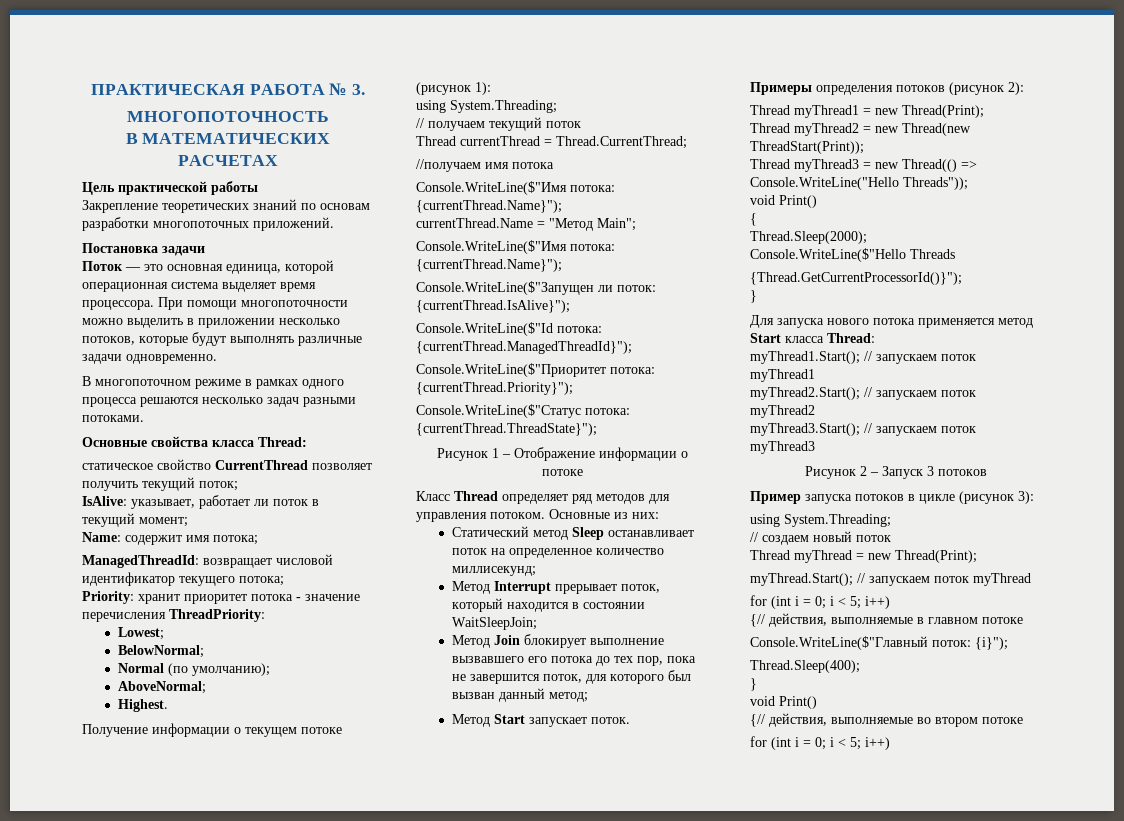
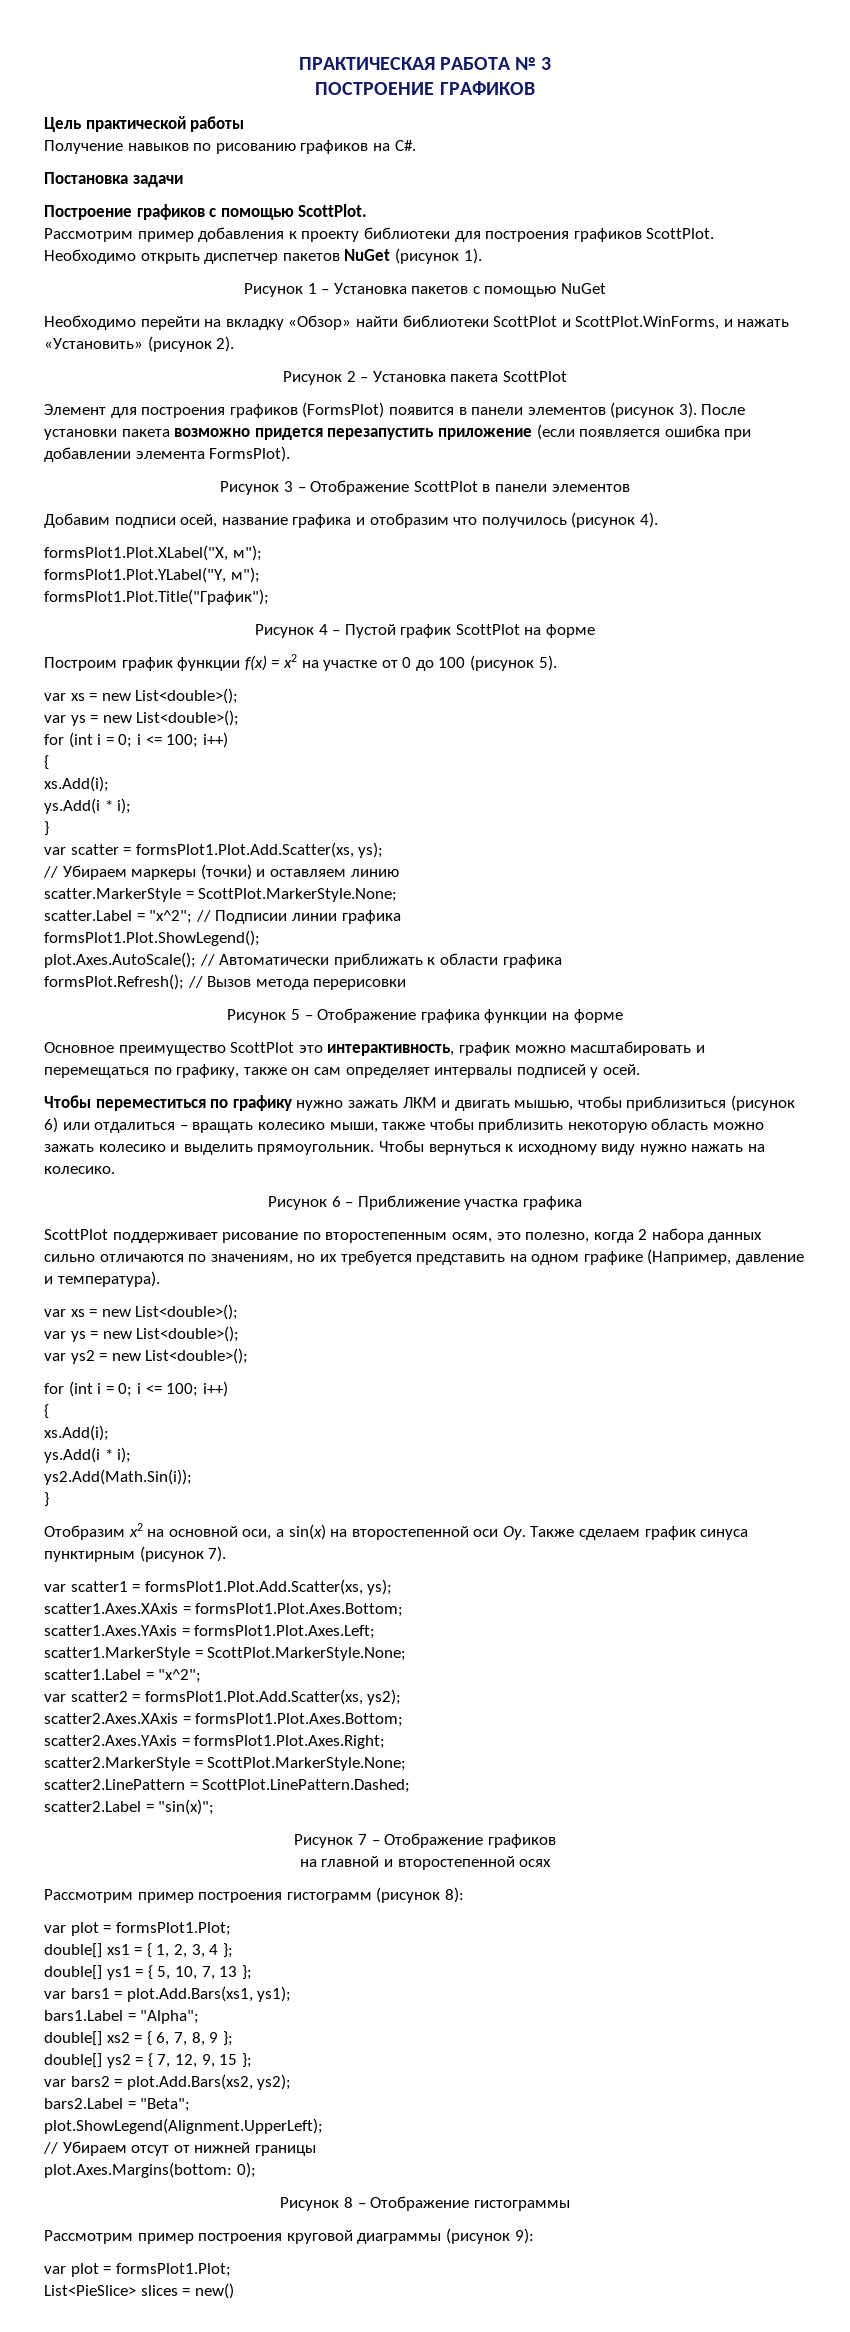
- ПРАКТИЧЕСКАЯ РАБОТА № 3.
- МНОГОПОТОЧНОСТЬ
- В МАТЕМАТИЧЕСКИХ РАСЧЕТАХ
+ ПРАКТИЧЕСКАЯ РАБОТА № 3
+ ПОСТРОЕНИЕ ГРАФИКОВ
  Цель практической работы
- Закрепление теоретических знаний по основам разработки многопоточных приложений.
+ Получение навыков по рисованию графиков на C#.
  Постановка задачи
- Поток — это основная единица, которой операционная система выделяет время процессора. При помощи многопоточности можно выделить в приложении несколько потоков, которые будут выполнять различные задачи одновременно.
- В многопоточном режиме в рамках одного процесса решаются несколько задач разными потоками.
- Основные свойства класса Thread:
- статическое свойство CurrentThread позволяет получить текущий поток;
- IsAlive: указывает, работает ли поток в текущий момент;
- Name: содержит имя потока;
- ManagedThreadId: возвращает числовой идентификатор текущего потока;
- Priority: хранит приоритет потока - значение перечисления ThreadPriority:
- Lowest;
- BelowNormal;
- Normal (по умолчанию);
- AboveNormal;
- Highest.
- Получение информации о текущем потоке (рисунок 1):
- using System.Threading;
- // получаем текущий поток
- Thread currentThread = Thread.CurrentThread;
- //получаем имя потока
- Console.WriteLine($"Имя потока: {currentThread.Name}");
- currentThread.Name = "Метод Main";
- Console.WriteLine($"Имя потока: {currentThread.Name}");
- Console.WriteLine($"Запущен ли поток: {currentThread.IsAlive}");
- Console.WriteLine($"Id потока: {currentThread.ManagedThreadId}");
- Console.WriteLine($"Приоритет потока: {currentThread.Priority}");
- Console.WriteLine($"Статус потока: {currentThread.ThreadState}");
- Рисунок 1 – Отображение информации о потоке
- Класс Thread определяет ряд методов для управления потоком. Основные из них:
- Статический метод Sleep останавливает поток на определенное количество миллисекунд;
- Метод Interrupt прерывает поток, который находится в состоянии WaitSleepJoin;
- Метод Join блокирует выполнение вызвавшего его потока до тех пор, пока не завершится поток, для которого был вызван данный метод;
- Метод Start запускает поток.
- Примеры определения потоков (рисунок 2):
- Thread myThread1 = new Thread(Print);
- Thread myThread2 = new Thread(new ThreadStart(Print));
- Thread myThread3 = new Thread(() => Console.WriteLine("Hello Threads"));
- void Print()
+ Построение графиков с помощью ScottPlot.
+ Рассмотрим пример добавления к проекту библиотеки для построения графиков ScottPlot. Необходимо открыть диспетчер пакетов NuGet (рисунок 1).
+ Рисунок 1 – Установка пакетов с помощью NuGet
+ Необходимо перейти на вкладку «Обзор» найти библиотеки ScottPlot и ScottPlot.WinForms, и нажать «Установить» (рисунок 2).
+ Рисунок 2 – Установка пакета ScottPlot
+ Элемент для построения графиков (FormsPlot) появится в панели элементов (рисунок 3). После установки пакета возможно придется перезапустить приложение (если появляется ошибка при добавлении элемента FormsPlot).
+ Рисунок 3 – Отображение ScottPlot в панели элементов
+ Добавим подписи осей, название графика и отобразим что получилось (рисунок 4).
+ formsPlot1.Plot.XLabel("X, м");
+ formsPlot1.Plot.YLabel("Y, м");
+ formsPlot1.Plot.Title("График");
+ Рисунок 4 – Пустой график ScottPlot на форме
+ Построим график функции f(x) = x2 на участке от 0 до 100 (рисунок 5).
+ var xs = new List<double>();
+ var ys = new List<double>();
+ for (int i = 0; i <= 100; i++)
  {
- Thread.Sleep(2000);
- Console.WriteLine($"Hello Threads
- {Thread.GetCurrentProcessorId()}");
+ xs.Add(i);
+ ys.Add(i * i);
  }
- Для запуска нового потока применяется метод Start класса Thread:
- myThread1.Start(); // запускаем поток myThread1
- myThread2.Start(); // запускаем поток myThread2
- myThread3.Start(); // запускаем поток myThread3
- Рисунок 2 – Запуск 3 потоков
- Пример запуска потоков в цикле (рисунок 3):
- using System.Threading;
- // создаем новый поток
- Thread myThread = new Thread(Print);
- myThread.Start(); // запускаем поток myThread
- for (int i = 0; i < 5; i++)
- {// действия, выполняемые в главном потоке
- Console.WriteLine($"Главный поток: {i}");
- Thread.Sleep(400);
+ var scatter = formsPlot1.Plot.Add.Scatter(xs, ys);
+ // Убираем маркеры (точки) и оставляем линию
+ scatter.MarkerStyle = ScottPlot.MarkerStyle.None;
+ scatter.Label = "x^2"; // Подписии линии графика
+ formsPlot1.Plot.ShowLegend();
+ plot.Axes.AutoScale(); // Автоматически приближать к области графика
+ formsPlot.Refresh(); // Вызов метода перерисовки
+ Рисунок 5 – Отображение графика функции на форме
+ Основное преимущество ScottPlot это интерактивность, график можно масштабировать и перемещаться по графику, также он сам определяет интервалы подписей у осей.
+ Чтобы переместиться по графику нужно зажать ЛКМ и двигать мышью, чтобы приблизиться (рисунок 6) или отдалиться – вращать колесико мыши, также чтобы приблизить некоторую область можно зажать колесико и выделить прямоугольник. Чтобы вернуться к исходному виду нужно нажать на колесико.
+ Рисунок 6 – Приближение участка графика
+ ScottPlot поддерживает рисование по второстепенным осям, это полезно, когда 2 набора данных сильно отличаются по значениям, но их требуется представить на одном графике (Например, давление и температура).
+ var xs = new List<double>();
+ var ys = new List<double>();
+ var ys2 = new List<double>();
+ for (int i = 0; i <= 100; i++)
+ {
+ xs.Add(i);
+ ys.Add(i * i);
+ ys2.Add(Math.Sin(i));
  }
- void Print()
- {// действия, выполняемые во втором потоке
- for (int i = 0; i < 5; i++)
+ Отобразим x2 на основной оси, а sin(x) на второстепенной оси Oy. Также сделаем график синуса пунктирным (рисунок 7).
+ var scatter1 = formsPlot1.Plot.Add.Scatter(xs, ys);
+ scatter1.Axes.XAxis = formsPlot1.Plot.Axes.Bottom;
+ scatter1.Axes.YAxis = formsPlot1.Plot.Axes.Left;
+ scatter1.MarkerStyle = ScottPlot.MarkerStyle.None;
+ scatter1.Label = "x^2";
+ var scatter2 = formsPlot1.Plot.Add.Scatter(xs, ys2);
+ scatter2.Axes.XAxis = formsPlot1.Plot.Axes.Bottom;
+ scatter2.Axes.YAxis = formsPlot1.Plot.Axes.Right;
+ scatter2.MarkerStyle = ScottPlot.MarkerStyle.None;
+ scatter2.LinePattern = ScottPlot.LinePattern.Dashed;
+ scatter2.Label = "sin(x)";
+ Рисунок 7 – Отображение графиков
+ на главной и второстепенной осях
+ Рассмотрим пример построения гистограмм (рисунок 8):
+ var plot = formsPlot1.Plot;
+ double[] xs1 = { 1, 2, 3, 4 };
+ double[] ys1 = { 5, 10, 7, 13 };
+ var bars1 = plot.Add.Bars(xs1, ys1);
+ bars1.Label = "Alpha";
+ double[] xs2 = { 6, 7, 8, 9 };
+ double[] ys2 = { 7, 12, 9, 15 };
+ var bars2 = plot.Add.Bars(xs2, ys2);
+ bars2.Label = "Beta";
+ plot.ShowLegend(Alignment.UpperLeft);
+ // Убираем отсут от нижней границы
+ plot.Axes.Margins(bottom: 0);
+ Рисунок 8 – Отображение гистограммы
+ Рассмотрим пример построения круговой диаграммы (рисунок 9):
+ var plot = formsPlot1.Plot;
+ List<PieSlice> slices = new()

